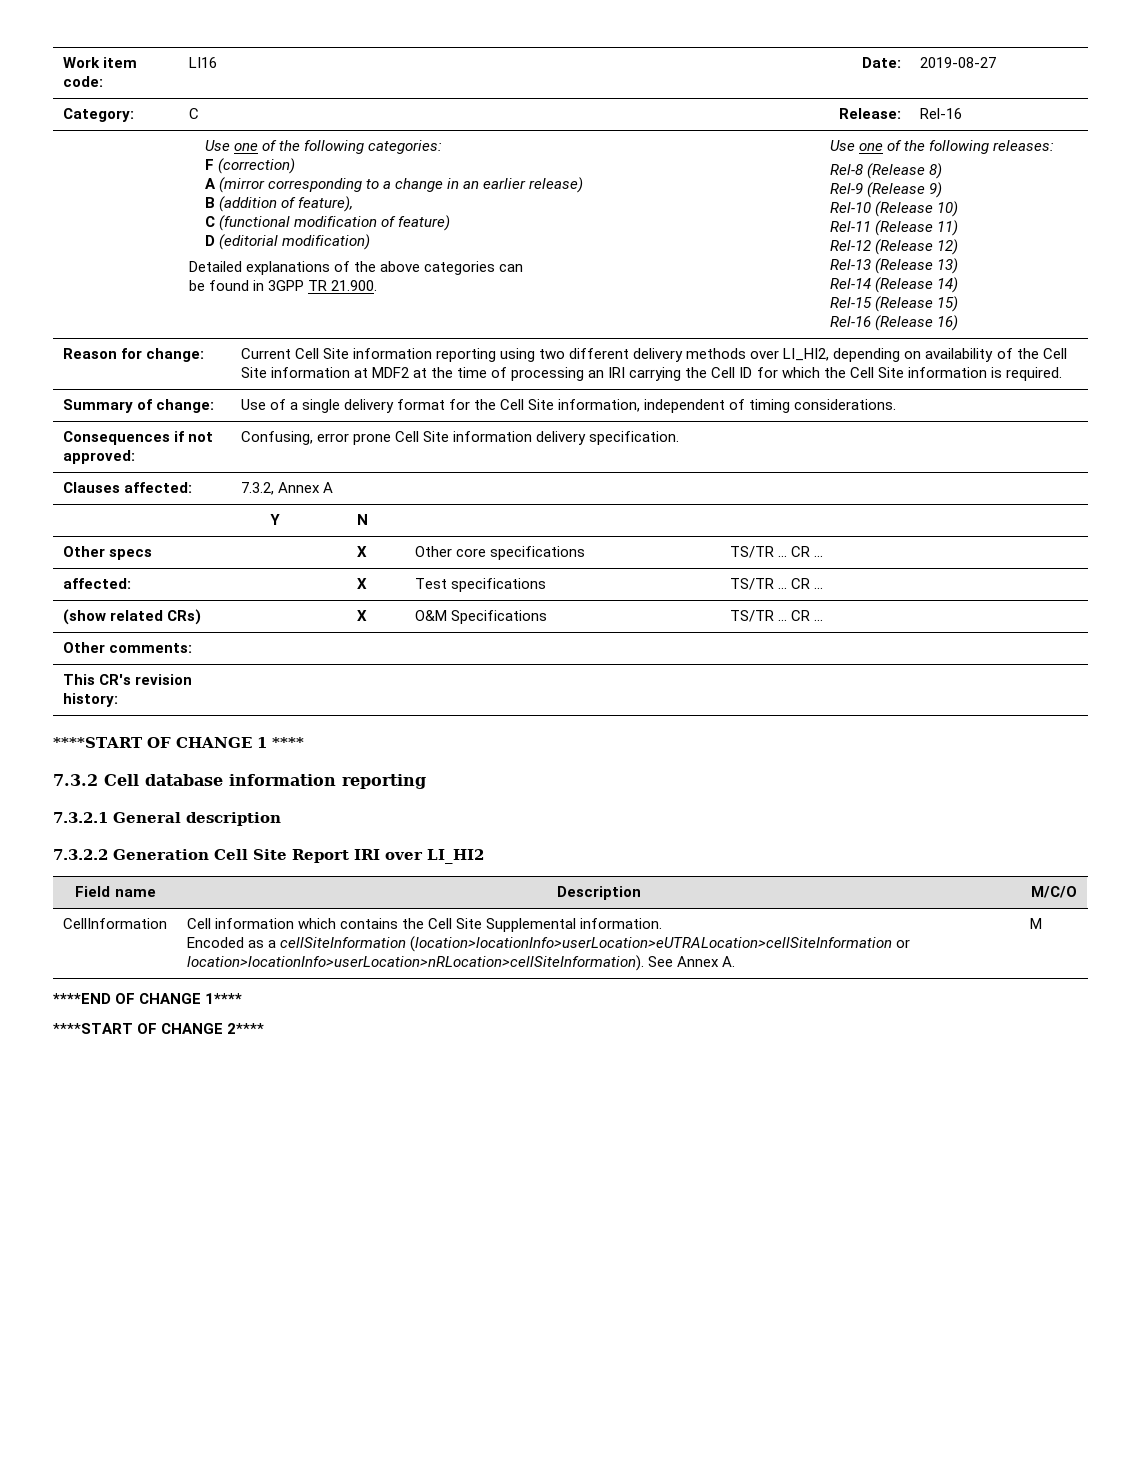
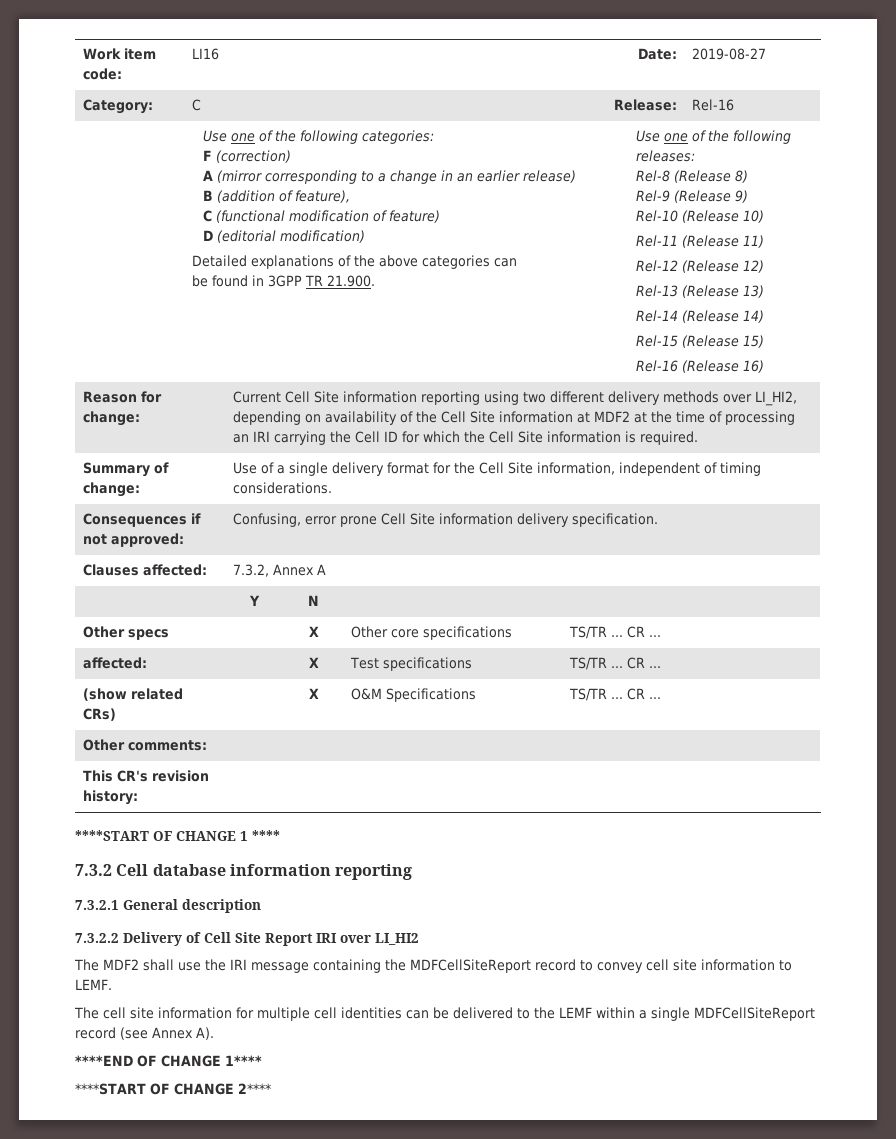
- 7.3.2.2 Generation Cell Site Report IRI over LI_HI2
+ 7.3.2.2 Delivery of Cell Site Report IRI over LI_HI2
- Field name | Description | M/C/O
- CellInformation | Cell information which contains the Cell Site Supplemental information.
- Encoded as a cellSiteInformation (location>locationInfo>userLocation>eUTRALocation>cellSiteInformation or location>locationInfo>userLocation>nRLocation>cellSiteInformation). See Annex A. | M
+ The MDF2 shall use the IRI message containing the MDFCellSiteReport record to convey cell site information to LEMF.
+ The cell site information for multiple cell identities can be delivered to the LEMF within a single MDFCellSiteReport record (see Annex A).

